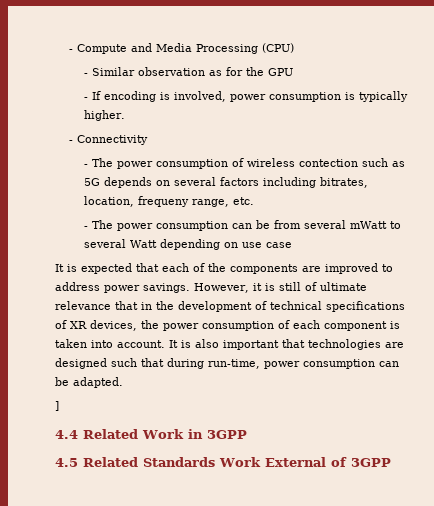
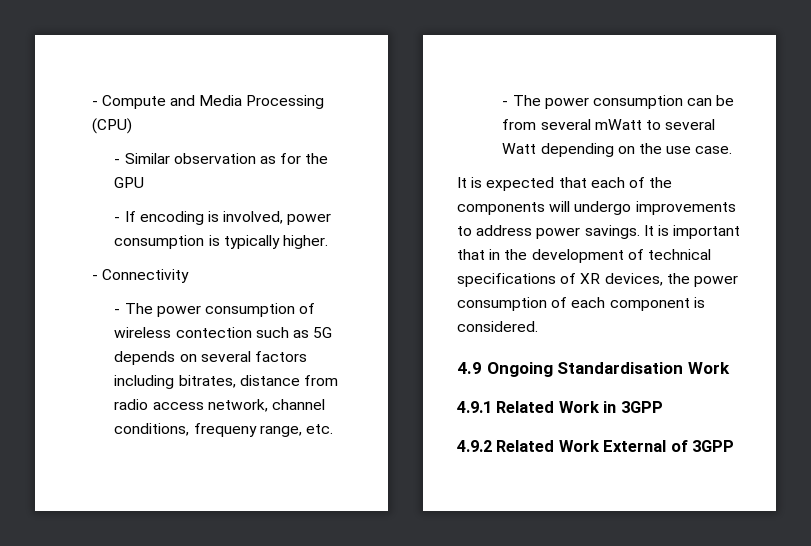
- - The power consumption of wireless contection such as 5G depends on several factors including bitrates, location, frequeny range, etc.
+ - The power consumption of wireless contection such as 5G depends on several factors including bitrates, distance from radio access network, channel conditions, frequeny range, etc.
- - The power consumption can be from several mWatt to several Watt depending on use case
+ - The power consumption can be from several mWatt to several Watt depending on the use case.
- It is expected that each of the components are improved to address power savings.
+ It is expected that each of the components will undergo improvements to address power savings.
- However, it is still of ultimate relevance that in the development of technical specifications of XR devices, the power consumption of each component is taken into account. It is also important that technologies are designed such that during run-time, power consumption can be adapted.
- ]
- 4.4 Related Work in 3GPP
+ It is important that in the development of technical specifications of XR devices, the power consumption of each component is considered.
+ 4.9 Ongoing Standardisation Work
+ 4.9.1 Related Work in 3GPP
- 4.5 Related Standards Work External of 3GPP
+ 4.9.2 Related Work External of 3GPP

